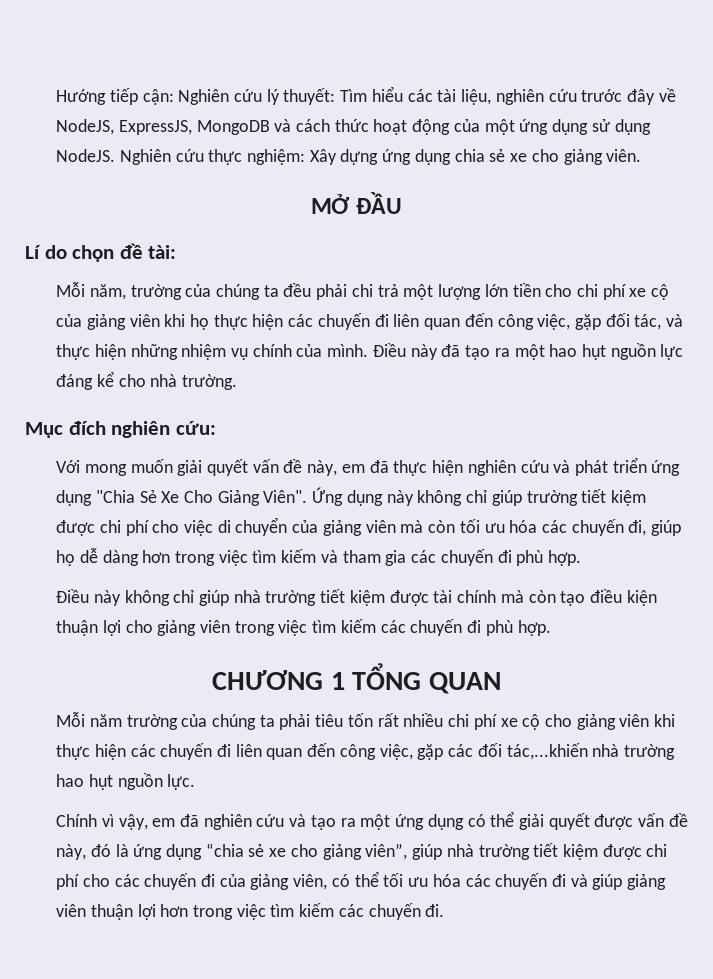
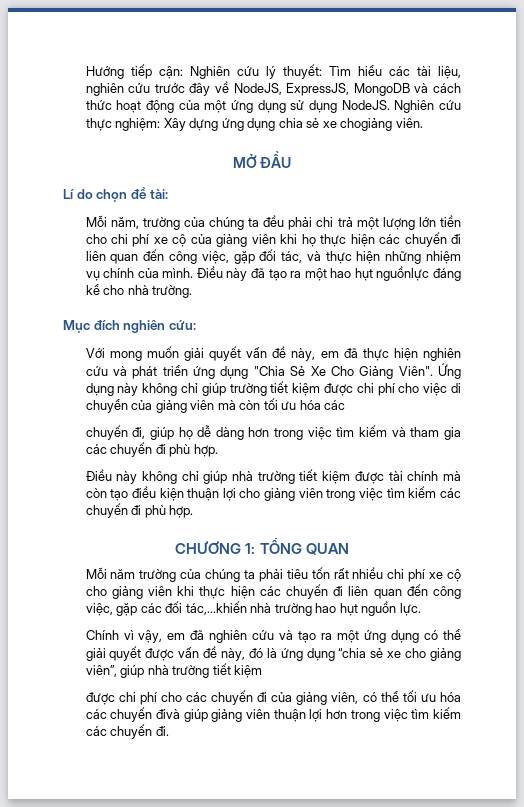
- Nghiên cứu thực nghiệm: Xây dựng ứng dụng chia sẻ xe cho giảng viên.
+ Nghiên cứu thực nghiệm: Xây dựng ứng dụng chia sẻ xe chogiảng viên.
- Điều này đã tạo ra một hao hụt nguồn lực đáng kể cho nhà trường.
+ Điều này đã tạo ra một hao hụt nguồnlực đáng kể cho nhà trường.
- Ứng dụng này không chỉ giúp trường tiết kiệm được chi phí cho việc di chuyển của giảng viên mà còn tối ưu hóa các chuyến đi, giúp họ dễ dàng hơn trong việc tìm kiếm và tham gia các chuyến đi phù hợp.
+ Ứng dụng này không chỉ giúp trường tiết kiệm được chi phí cho việc di chuyển của giảng viên mà còn tối ưu hóa các
+ chuyến đi, giúp họ dễ dàng hơn trong việc tìm kiếm và tham gia các chuyến đi phù hợp.
- CHƯƠNG 1 TỔNG QUAN
+ CHƯƠNG 1: TỔNG QUAN
- Chính vì vậy, em đã nghiên cứu và tạo ra một ứng dụng có thể giải quyết được vấn đề này, đó là ứng dụng “chia sẻ xe cho giảng viên”, giúp nhà trường tiết kiệm được chi phí cho các chuyến đi của giảng viên, có thể tối ưu hóa các chuyến đi và giúp giảng viên thuận lợi hơn trong việc tìm kiếm các chuyến đi.
+ Chính vì vậy, em đã nghiên cứu và tạo ra một ứng dụng có thể giải quyết được vấn đề này, đó là ứng dụng “chia sẻ xe cho giảng viên”, giúp nhà trường tiết kiệm
+ được chi phí cho các chuyến đi của giảng viên, có thể tối ưu hóa các chuyến đivà giúp giảng viên thuận lợi hơn trong việc tìm kiếm các chuyến đi.

